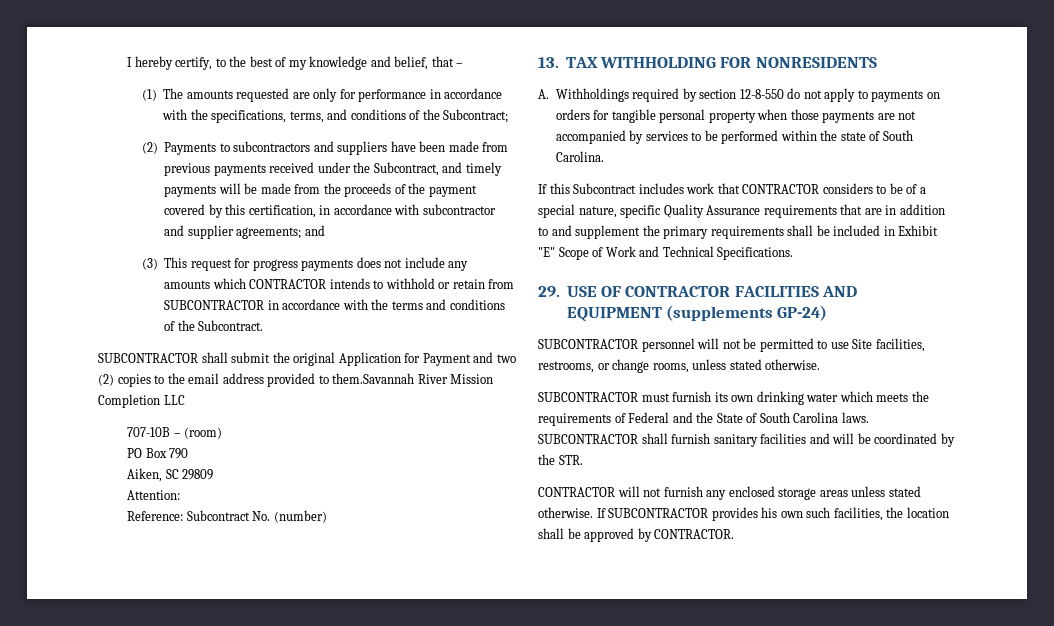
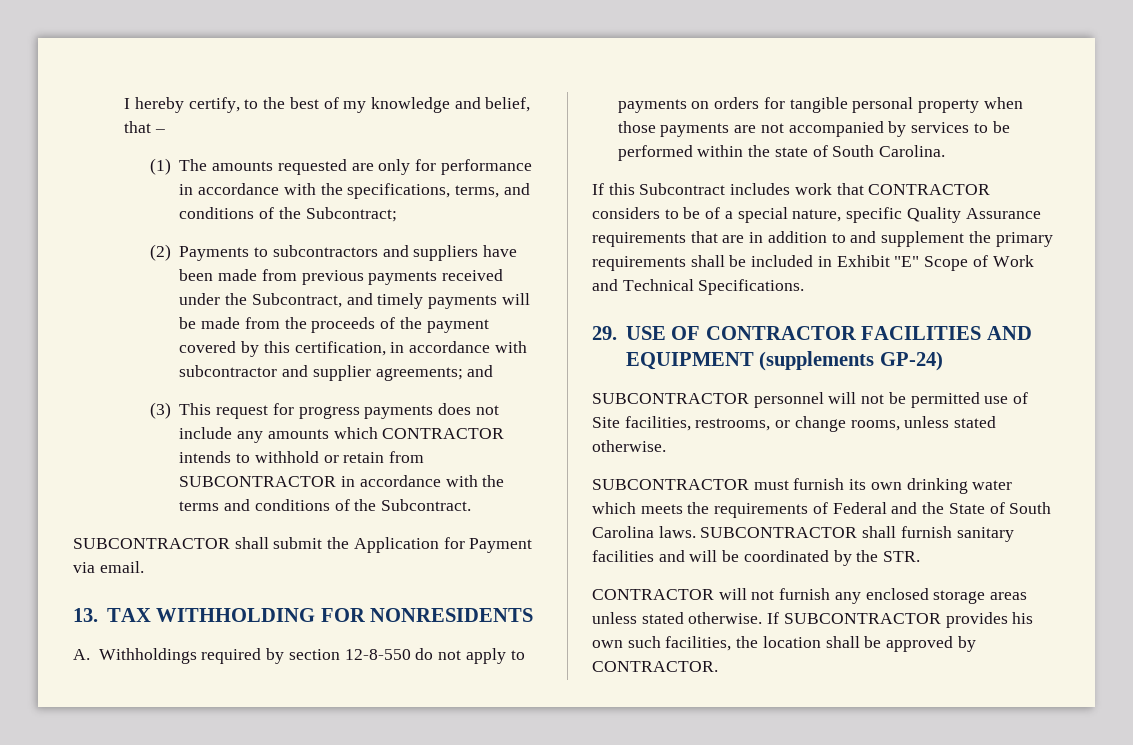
- SUBCONTRACTOR shall submit the original Application for Payment and two (2) copies to the email address provided to them.Savannah River Mission Completion LLC
- 707-10B – (room)
- PO Box 790
- Aiken, SC 29809
- Attention:
- Reference: Subcontract No. (number)
+ SUBCONTRACTOR shall submit the Application for Payment via email.
- SUBCONTRACTOR personnel will not be permitted to use Site facilities, restrooms, or change rooms, unless stated otherwise.
+ SUBCONTRACTOR personnel will not be permitted use of Site facilities, restrooms, or change rooms, unless stated otherwise.

